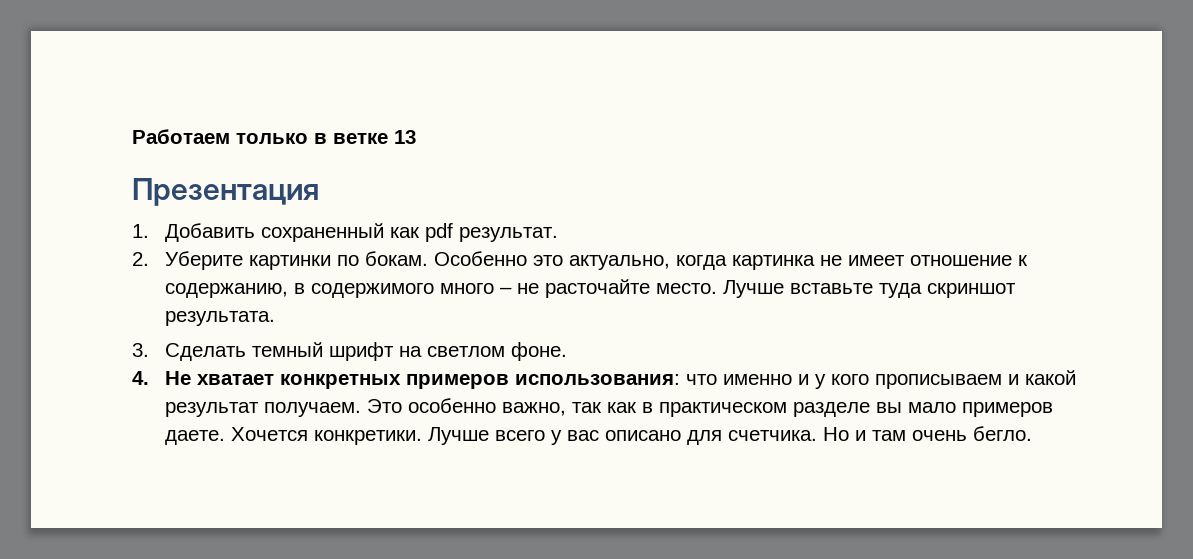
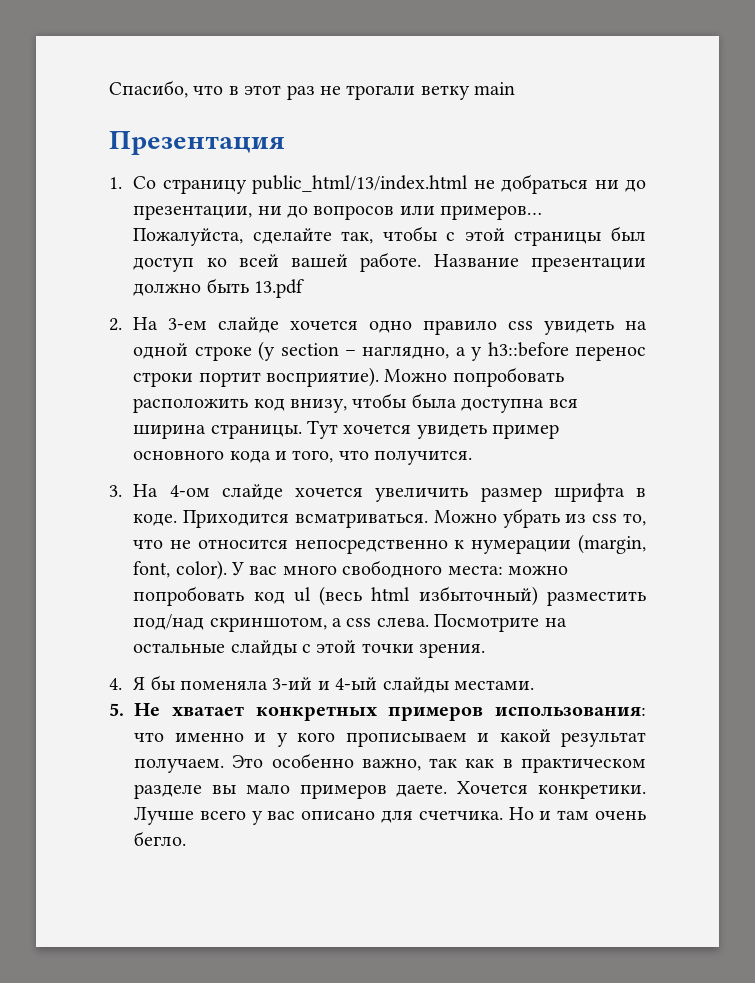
- Работаем только в ветке 13
+ Спасибо, что в этот раз не трогали ветку main
  Презентация
- 1. Добавить сохраненный как pdf результат.
- 2. Уберите картинки по бокам. Особенно это актуально, когда картинка не имеет отношение к содержанию, в содержимого много – не расточайте место. Лучше вставьте туда скриншот результата.
- 3. Сделать темный шрифт на светлом фоне.
- 4. Не хватает конкретных примеров использования: что именно и у кого прописываем и какой результат получаем.
+ 1. Со страницу public_html/13/index.html не добраться ни до презентации, ни до вопросов или примеров… Пожалуйста, сделайте так, чтобы с этой страницы был доступ ко всей вашей работе. Название презентации должно быть 13.pdf
+ 2. На 3-ем слайде хочется одно правило css увидеть на одной строке (у section – наглядно, а у h3::before перенос строки портит восприятие). Можно попробовать расположить код внизу, чтобы была доступна вся ширина страницы. Тут хочется увидеть пример основного кода и того, что получится.
+ 3. На 4-ом слайде хочется увеличить размер шрифта в коде. Приходится всматриваться. Можно убрать из css то, что не относится непосредственно к нумерации (margin, font, color). У вас много свободного места: можно попробовать код ul (весь html избыточный) разместить под/над скриншотом, а css слева. Посмотрите на остальные слайды с этой точки зрения.
+ 4. Я бы поменяла 3-ий и 4-ый слайды местами.
+ 5. Не хватает конкретных примеров использования: что именно и у кого прописываем и какой результат получаем.

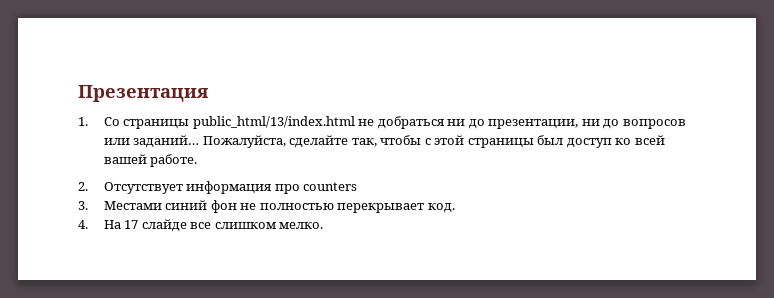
- Спасибо, что в этот раз не трогали ветку main
- 1. Со страницу public_html/13/index.html не добраться ни до презентации, ни до вопросов или примеров…
+ 1. Со страницы public_html/13/index.html не добраться ни до презентации, ни до вопросов или заданий…
- Пожалуйста, сделайте так, чтобы с этой страницы был доступ ко всей вашей работе. Название презентации должно быть 13.pdf
- 2. На 3-ем слайде хочется одно правило css увидеть на одной строке (у section – наглядно, а у h3::before перенос строки портит восприятие). Можно попробовать расположить код внизу, чтобы была доступна вся ширина страницы. Тут хочется увидеть пример основного кода и того, что получится.
- 3. На 4-ом слайде хочется увеличить размер шрифта в коде. Приходится всматриваться. Можно убрать из css то, что не относится непосредственно к нумерации (margin, font, color). У вас много свободного места: можно попробовать код ul (весь html избыточный) разместить под/над скриншотом, а css слева. Посмотрите на остальные слайды с этой точки зрения.
- 4. Я бы поменяла 3-ий и 4-ый слайды местами.
- 5. Не хватает конкретных примеров использования: что именно и у кого прописываем и какой результат получаем. Это особенно важно, так как в практическом разделе вы мало примеров даете. Хочется конкретики. Лучше всего у вас описано для счетчика. Но и там очень бегло.
+ Пожалуйста, сделайте так, чтобы с этой страницы был доступ ко всей вашей работе.
+ 2. Отсутствует информация про counters
+ 3. Местами синий фон не полностью перекрывает код.
+ 4. На 17 слайде все слишком мелко.

